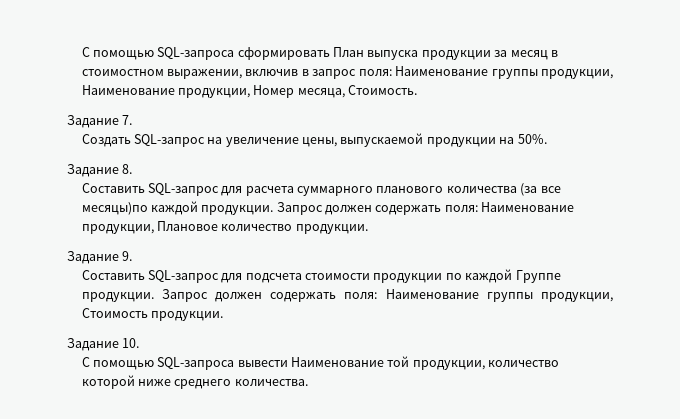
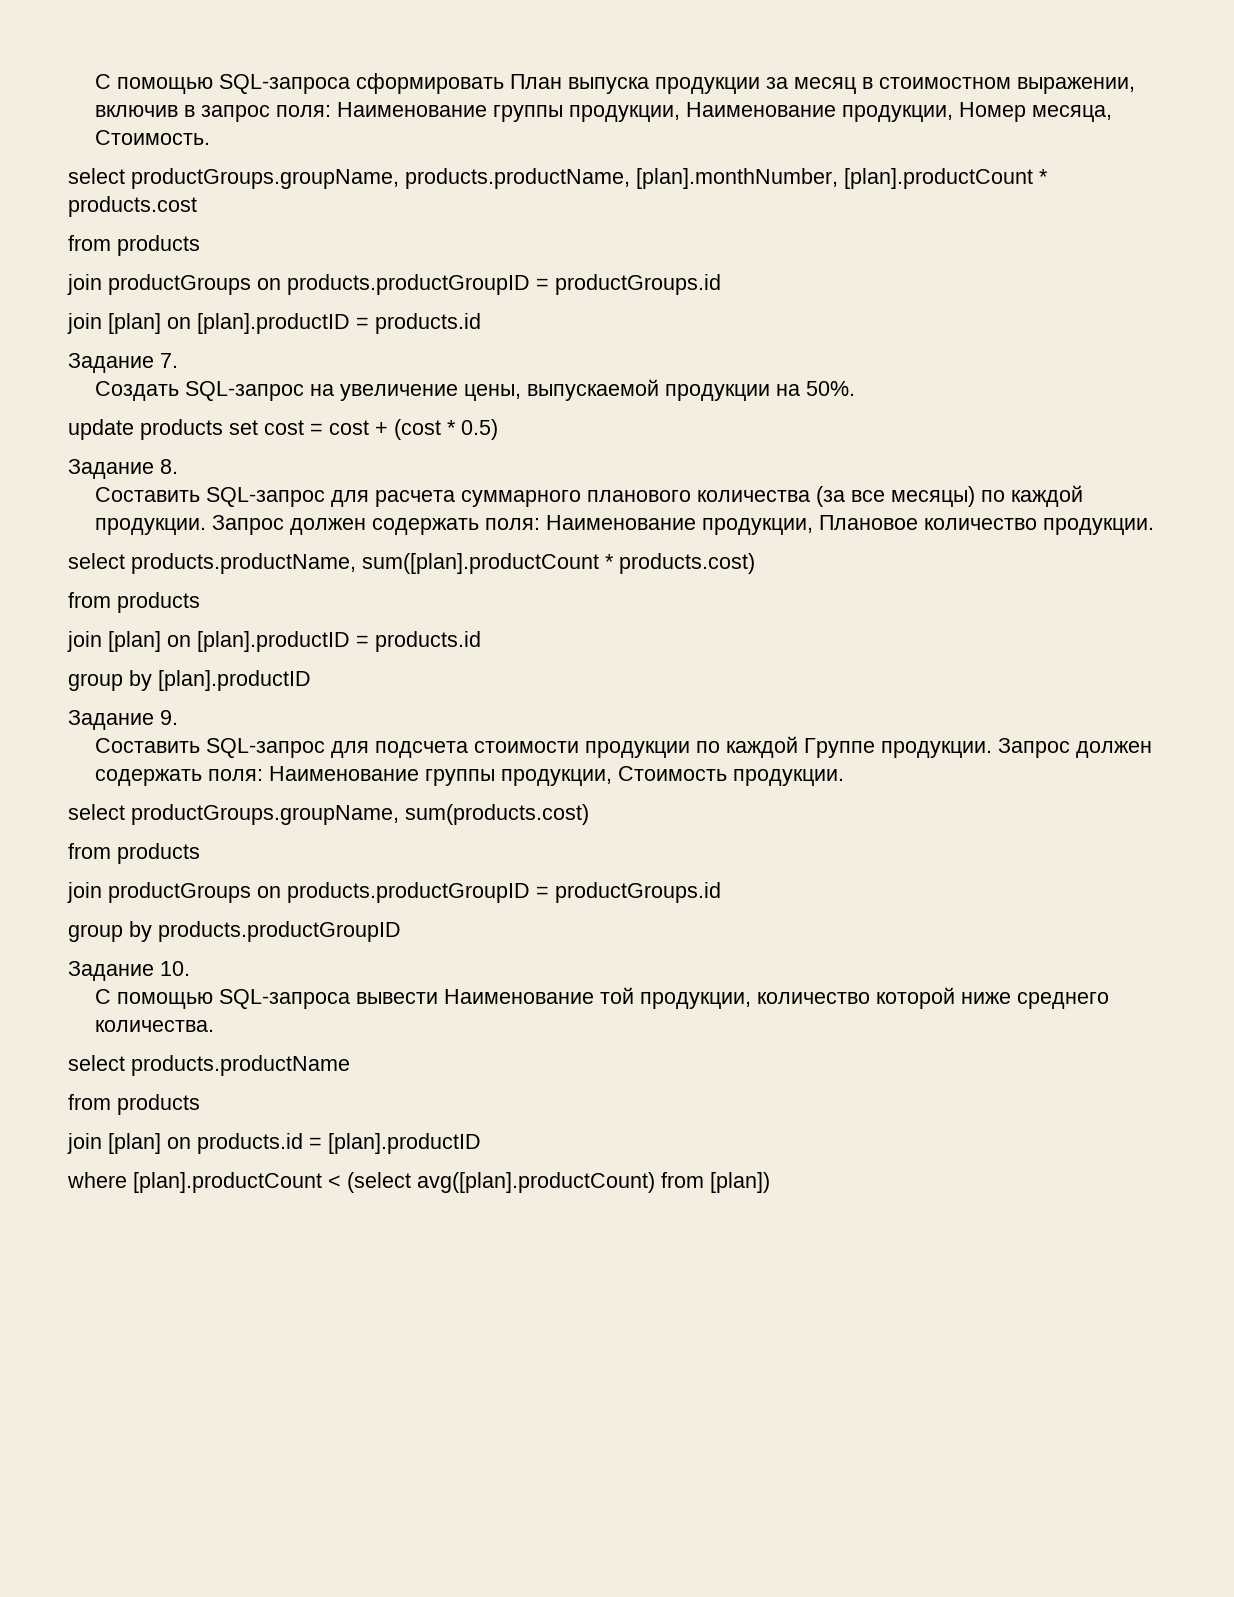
+ select productGroups.groupName, products.productName, [plan].monthNumber, [plan].productCount * products.cost
+ from products
+ join productGroups on products.productGroupID = productGroups.id
+ join [plan] on [plan].productID = products.id
+ update products set cost = cost + (cost * 0.5)
- Составить SQL-запрос для расчета суммарного планового количества (за все месяцы)по каждой продукции.
+ Составить SQL-запрос для расчета суммарного планового количества (за все месяцы) по каждой продукции.
+ select products.productName, sum([plan].productCount * products.cost)
+ from products
+ join [plan] on [plan].productID = products.id
+ group by [plan].productID
+ select productGroups.groupName, sum(products.cost)
+ from products
+ join productGroups on products.productGroupID = productGroups.id
+ group by products.productGroupID
+ select products.productName
+ from products
+ join [plan] on products.id = [plan].productID
+ where [plan].productCount < (select avg([plan].productCount) from [plan])

